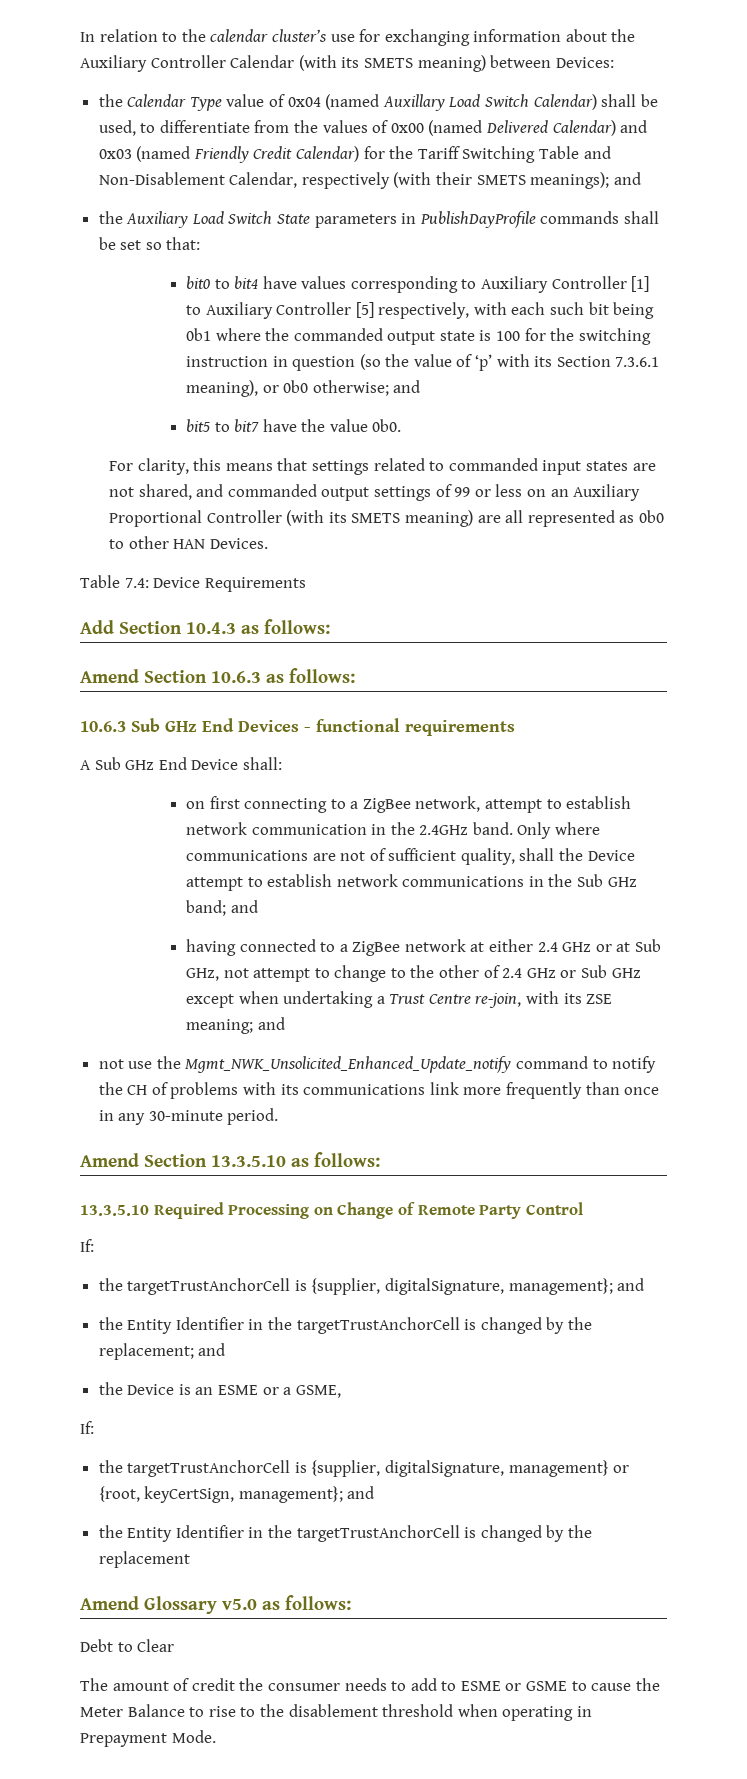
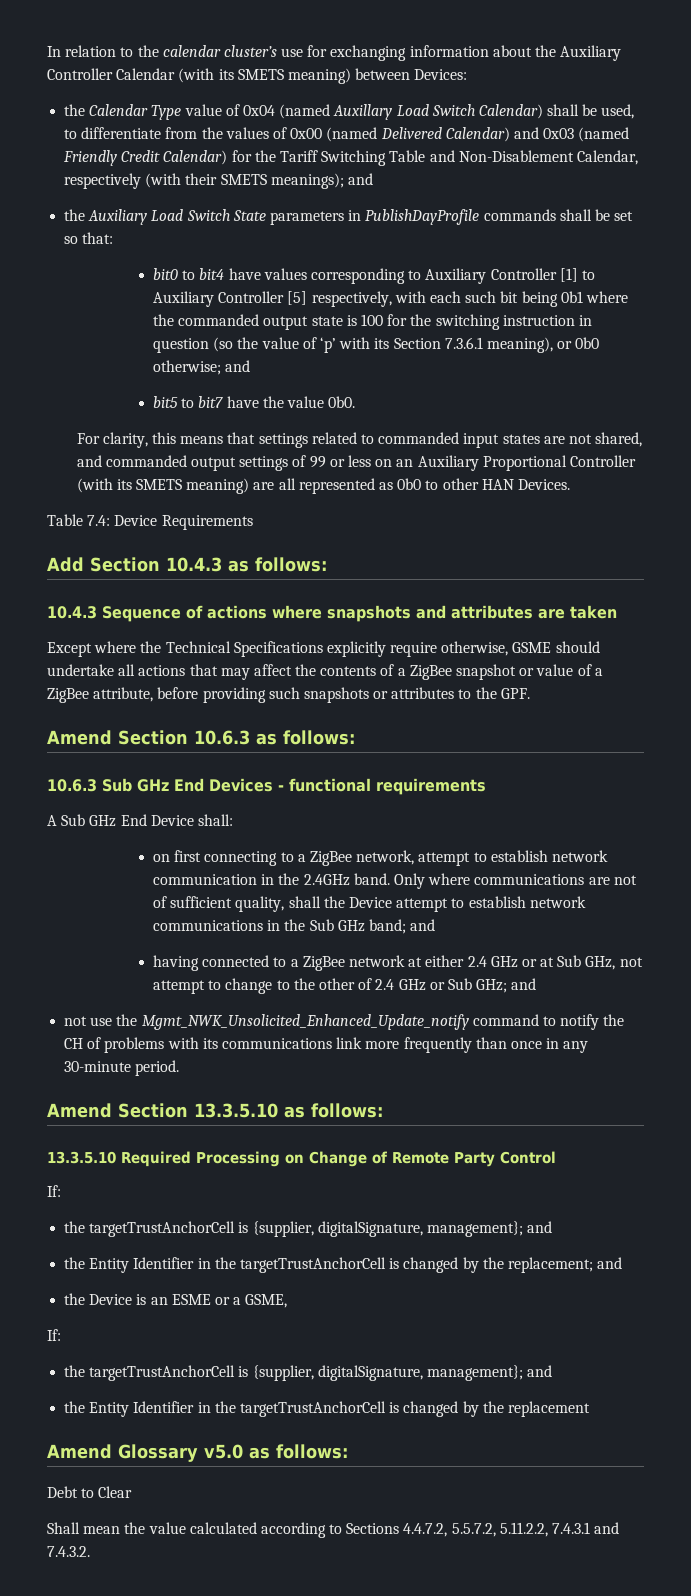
+ 10.4.3 Sequence of actions where snapshots and attributes are taken
+ Except where the Technical Specifications explicitly require otherwise, GSME should undertake all actions that may affect the contents of a ZigBee snapshot or value of a ZigBee attribute, before providing such snapshots or attributes to the GPF.
- having connected to a ZigBee network at either 2.4 GHz or at Sub GHz, not attempt to change to the other of 2.4 GHz or Sub GHz except when undertaking a Trust Centre re-join, with its ZSE meaning; and
+ having connected to a ZigBee network at either 2.4 GHz or at Sub GHz, not attempt to change to the other of 2.4 GHz or Sub GHz; and
  the Device is an ESME or a GSME,
  If:
- the targetTrustAnchorCell is {supplier, digitalSignature, management} or {root, keyCertSign, management}; and
+ the targetTrustAnchorCell is {supplier, digitalSignature, management}; and
- The amount of credit the consumer needs to add to ESME or GSME to cause the Meter Balance to rise to the disablement threshold when operating in Prepayment Mode.
+ Shall mean the value calculated according to Sections 4.4.7.2, 5.5.7.2, 5.11.2.2, 7.4.3.1 and 7.4.3.2.

